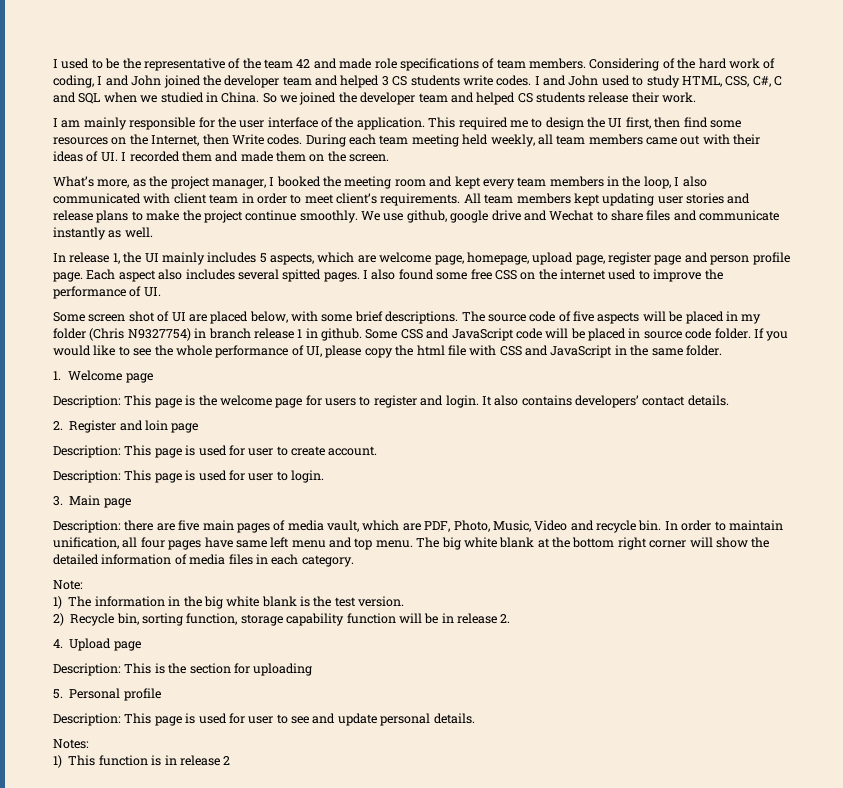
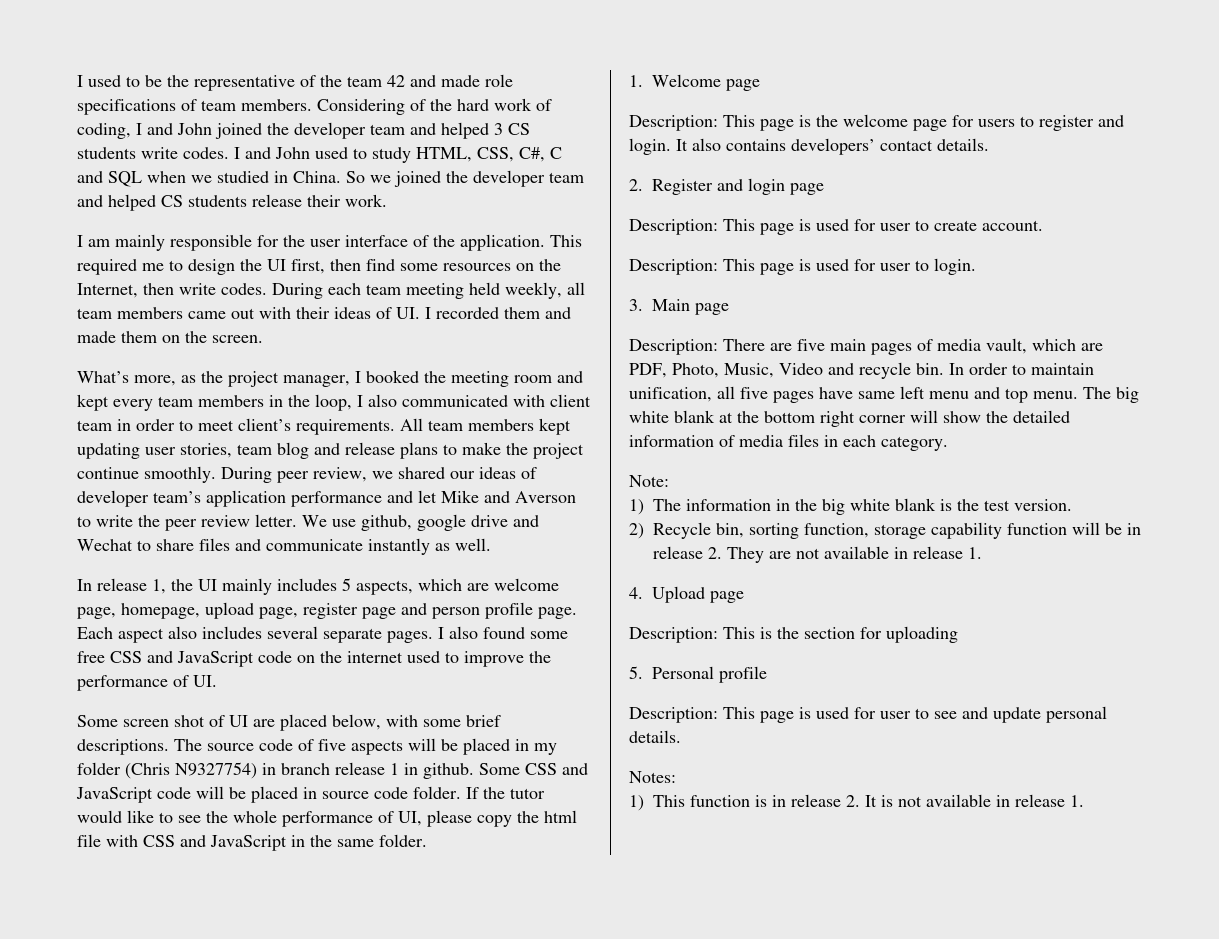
- This required me to design the UI first, then find some resources on the Internet, then Write codes.
+ This required me to design the UI first, then find some resources on the Internet, then write codes.
- All team members kept updating user stories and release plans to make the project continue smoothly.
+ All team members kept updating user stories, team blog and release plans to make the project continue smoothly.
+ During peer review, we shared our ideas of developer team’s application performance and let Mike and Averson to write the peer review letter.
- Each aspect also includes several spitted pages.
+ Each aspect also includes several separate pages.
- I also found some free CSS on the internet used to improve the performance of UI.
+ I also found some free CSS and JavaScript code on the internet used to improve the performance of UI.
- If you would like to see the whole performance of UI, please copy the html file with CSS and JavaScript in the same folder.
+ If the tutor would like to see the whole performance of UI, please copy the html file with CSS and JavaScript in the same folder.
- 2. Register and loin page
+ 2. Register and login page
- Description: there are five main pages of media vault, which are PDF, Photo, Music, Video and recycle bin.
+ Description: There are five main pages of media vault, which are PDF, Photo, Music, Video and recycle bin.
- In order to maintain unification, all four pages have same left menu and top menu.
+ In order to maintain unification, all five pages have same left menu and top menu.
- 2) Recycle bin, sorting function, storage capability function will be in release 2.
+ 2) Recycle bin, sorting function, storage capability function will be in release 2. They are not available in release 1.
- 1) This function is in release 2
+ 1) This function is in release 2. It is not available in release 1.

